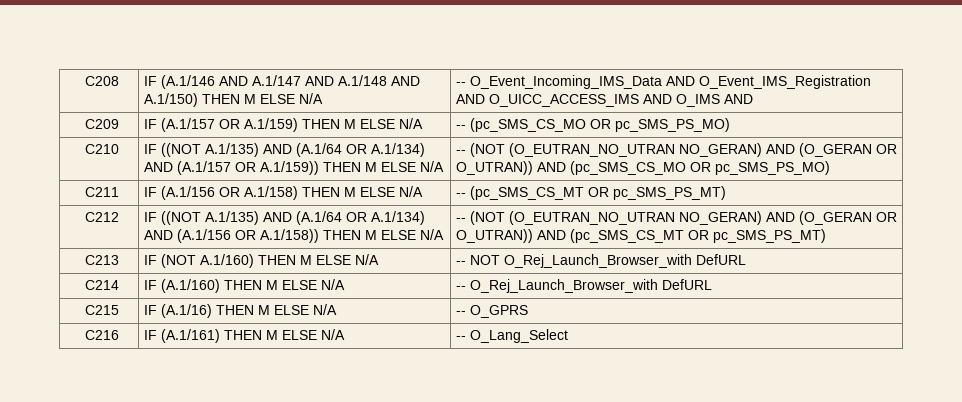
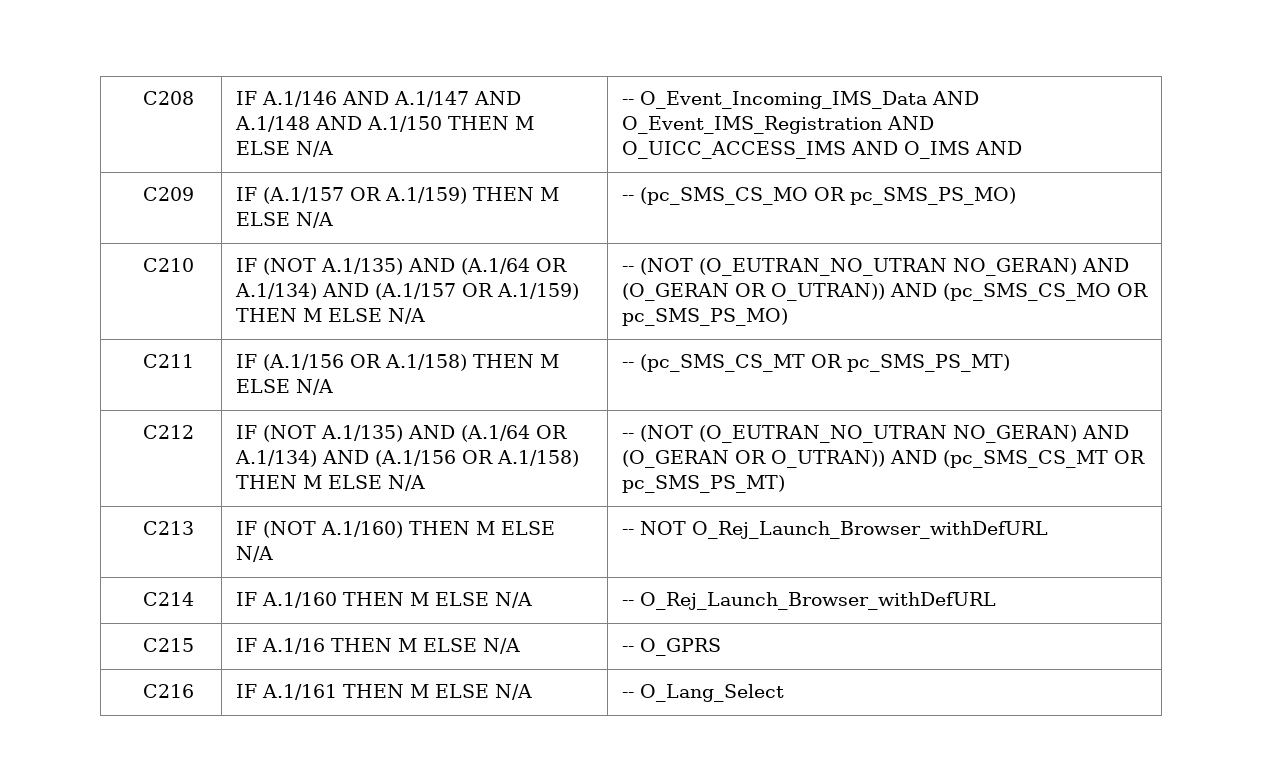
- C208 | IF (A.1/146 AND A.1/147 AND A.1/148 AND A.1/150) THEN M ELSE N/A | -- O_Event_Incoming_IMS_Data AND O_Event_IMS_Registration AND O_UICC_ACCESS_IMS AND O_IMS AND
+ C208 | IF A.1/146 AND A.1/147 AND A.1/148 AND A.1/150 THEN M ELSE N/A | -- O_Event_Incoming_IMS_Data AND O_Event_IMS_Registration AND O_UICC_ACCESS_IMS AND O_IMS AND
- C210 | IF ((NOT A.1/135) AND (A.1/64 OR A.1/134) AND (A.1/157 OR A.1/159)) THEN M ELSE N/A | -- (NOT (O_EUTRAN_NO_UTRAN NO_GERAN) AND (O_GERAN OR O_UTRAN)) AND (pc_SMS_CS_MO OR pc_SMS_PS_MO)
+ C210 | IF (NOT A.1/135) AND (A.1/64 OR A.1/134) AND (A.1/157 OR A.1/159) THEN M ELSE N/A | -- (NOT (O_EUTRAN_NO_UTRAN NO_GERAN) AND (O_GERAN OR O_UTRAN)) AND (pc_SMS_CS_MO OR pc_SMS_PS_MO)
- C212 | IF ((NOT A.1/135) AND (A.1/64 OR A.1/134) AND (A.1/156 OR A.1/158)) THEN M ELSE N/A | -- (NOT (O_EUTRAN_NO_UTRAN NO_GERAN) AND (O_GERAN OR O_UTRAN)) AND (pc_SMS_CS_MT OR pc_SMS_PS_MT)
+ C212 | IF (NOT A.1/135) AND (A.1/64 OR A.1/134) AND (A.1/156 OR A.1/158) THEN M ELSE N/A | -- (NOT (O_EUTRAN_NO_UTRAN NO_GERAN) AND (O_GERAN OR O_UTRAN)) AND (pc_SMS_CS_MT OR pc_SMS_PS_MT)
- C213 | IF (NOT A.1/160) THEN M ELSE N/A | -- NOT O_Rej_Launch_Browser_with DefURL
+ C213 | IF (NOT A.1/160) THEN M ELSE N/A | -- NOT O_Rej_Launch_Browser_withDefURL
- C214 | IF (A.1/160) THEN M ELSE N/A | -- O_Rej_Launch_Browser_with DefURL
+ C214 | IF A.1/160 THEN M ELSE N/A | -- O_Rej_Launch_Browser_withDefURL
- C215 | IF (A.1/16) THEN M ELSE N/A | -- O_GPRS
+ C215 | IF A.1/16 THEN M ELSE N/A | -- O_GPRS
- C216 | IF (A.1/161) THEN M ELSE N/A | -- O_Lang_Select
+ C216 | IF A.1/161 THEN M ELSE N/A | -- O_Lang_Select

